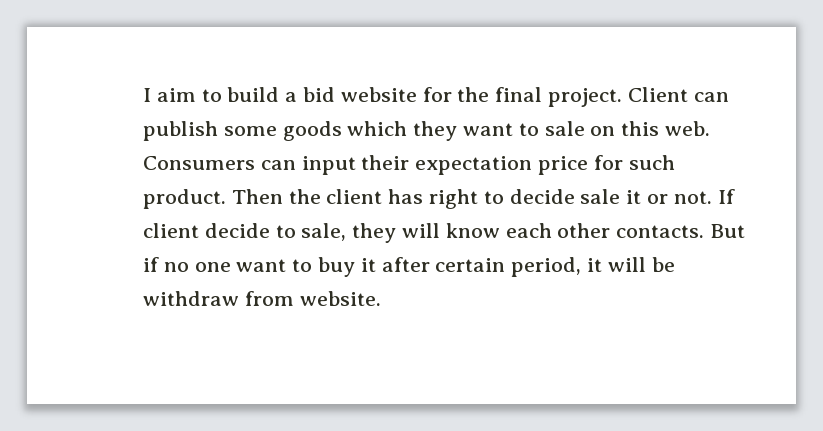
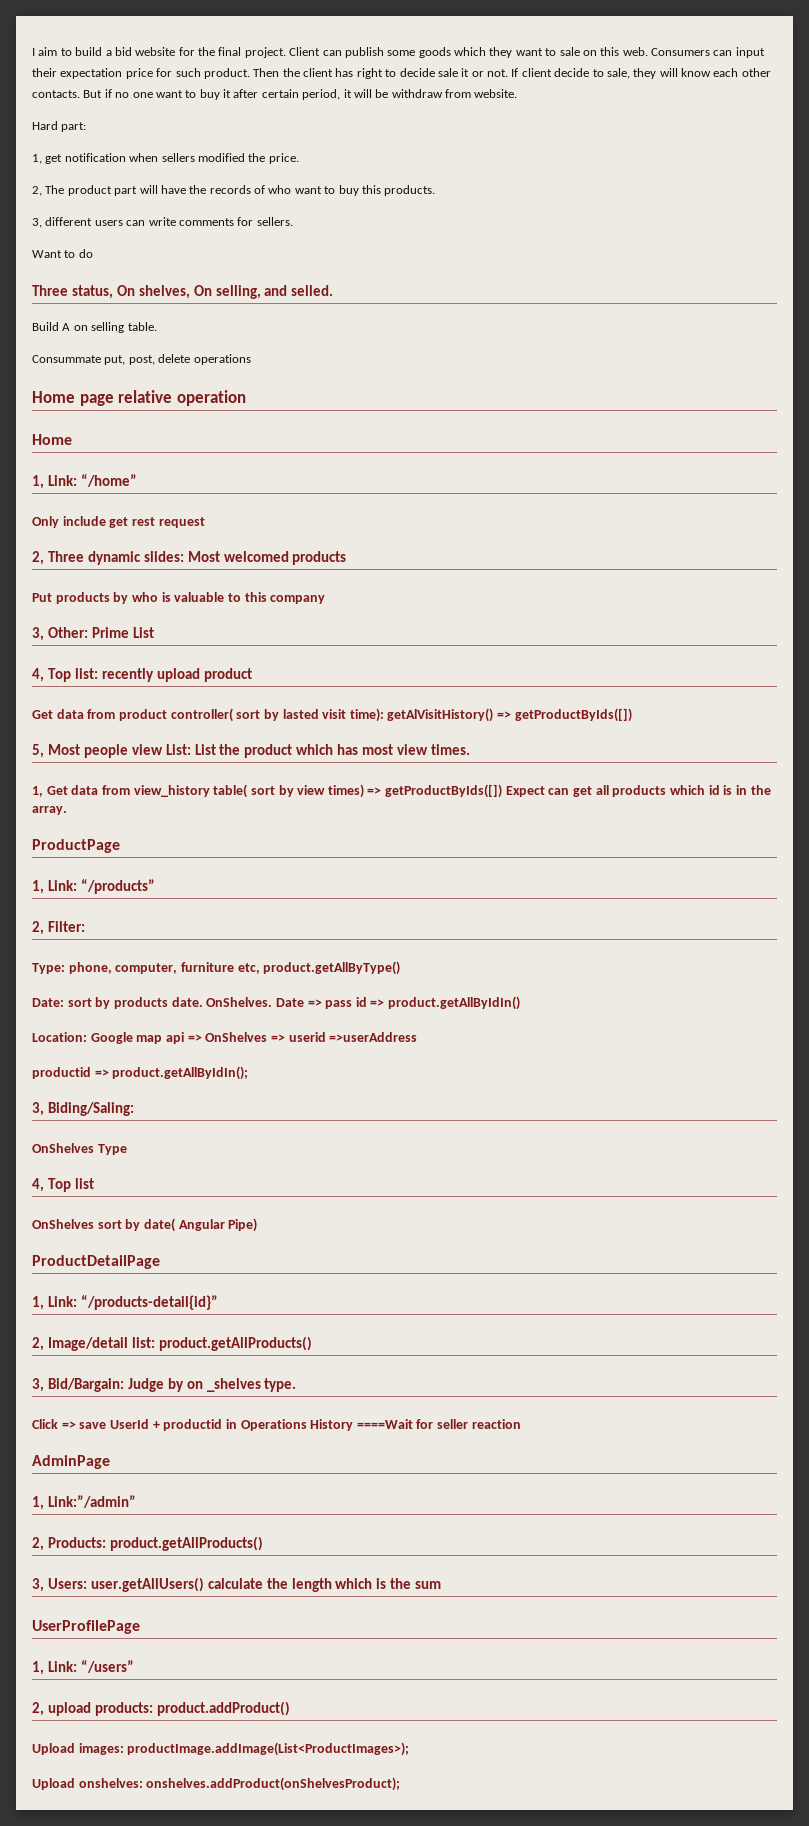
+ Hard part:
+ 1, get notification when sellers modified the price.
+ 2, The product part will have the records of who want to buy this products.
+ 3, different users can write comments for sellers.
+ Want to do
+ Three status, On shelves, On selling, and selled.
+ Build A on selling table.
+ Consummate put, post, delete operations
+ Home page relative operation
+ Home
+ 1, Link: “/home”
+ Only include get rest request
+ 2, Three dynamic slides: Most welcomed products
+ Put products by who is valuable to this company
+ 3, Other: Prime List
+ 4, Top list: recently upload product
+ Get data from product controller( sort by lasted visit time): getAlVisitHistory() => getProductByIds([])
+ 5, Most people view List: List the product which has most view times.
+ 1, Get data from view_history table( sort by view times) => getProductByIds([]) Expect can get all products which id is in the array.
+ ProductPage
+ 1, Link: “/products”
+ 2, Filter:
+ Type: phone, computer, furniture etc, product.getAllByType()
+ Date: sort by products date. OnShelves. Date => pass id => product.getAllByIdIn()
+ Location: Google map api => OnShelves => userid =>userAddress
+ productid => product.getAllByIdIn();
+ 3, Biding/Saling:
+ OnShelves Type
+ 4, Top list
+ OnShelves sort by date( Angular Pipe)
+ ProductDetailPage
+ 1, Link: “/products-detail{id}”
+ 2, Image/detail list: product.getAllProducts()
+ 3, Bid/Bargain: Judge by on _shelves type.
+ Click => save UserId + productid in Operations History ====Wait for seller reaction
+ AdminPage
+ 1, Link:”/admin”
+ 2, Products: product.getAllProducts()
+ 3, Users: user.getAllUsers() calculate the length which is the sum
+ UserProfilePage
+ 1, Link: “/users”
+ 2, upload products: product.addProduct()
+ Upload images: productImage.addImage(List<ProductImages>);
+ Upload onshelves: onshelves.addProduct(onShelvesProduct);

